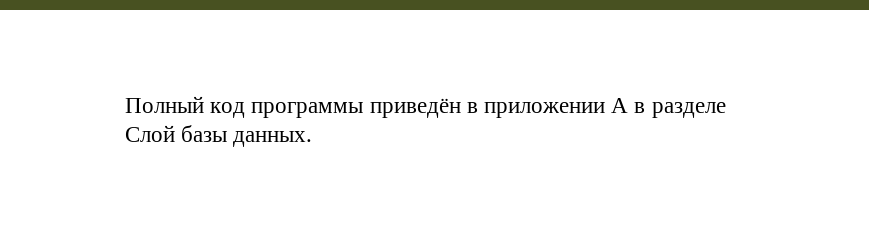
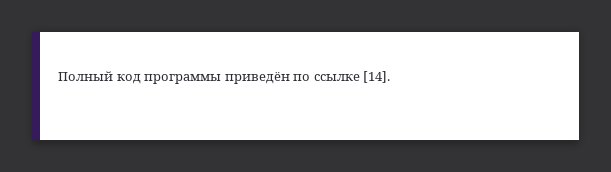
- Полный код программы приведён в приложении А в разделе Слой базы данных.
+ Полный код программы приведён по ссылке [14].

